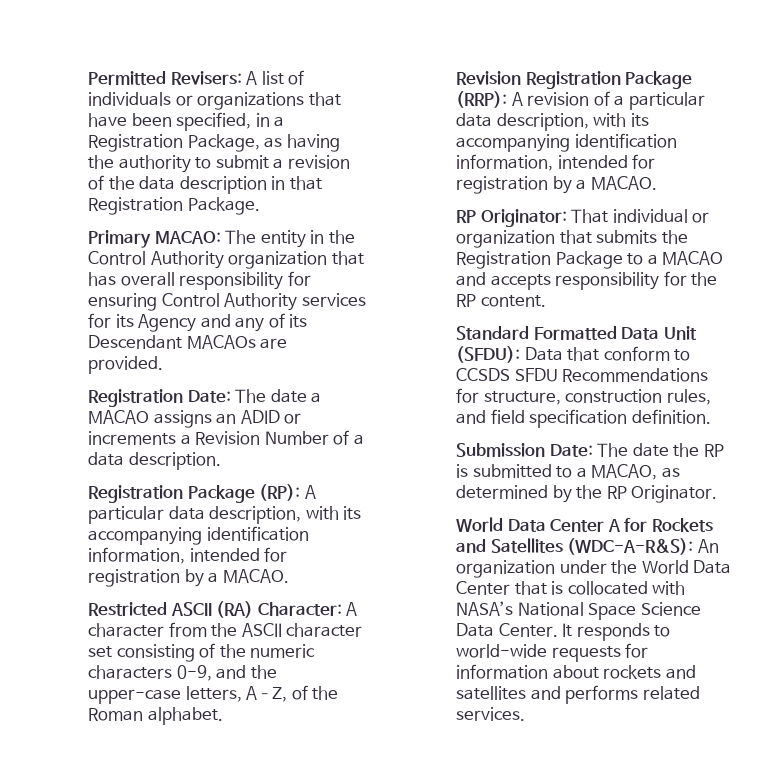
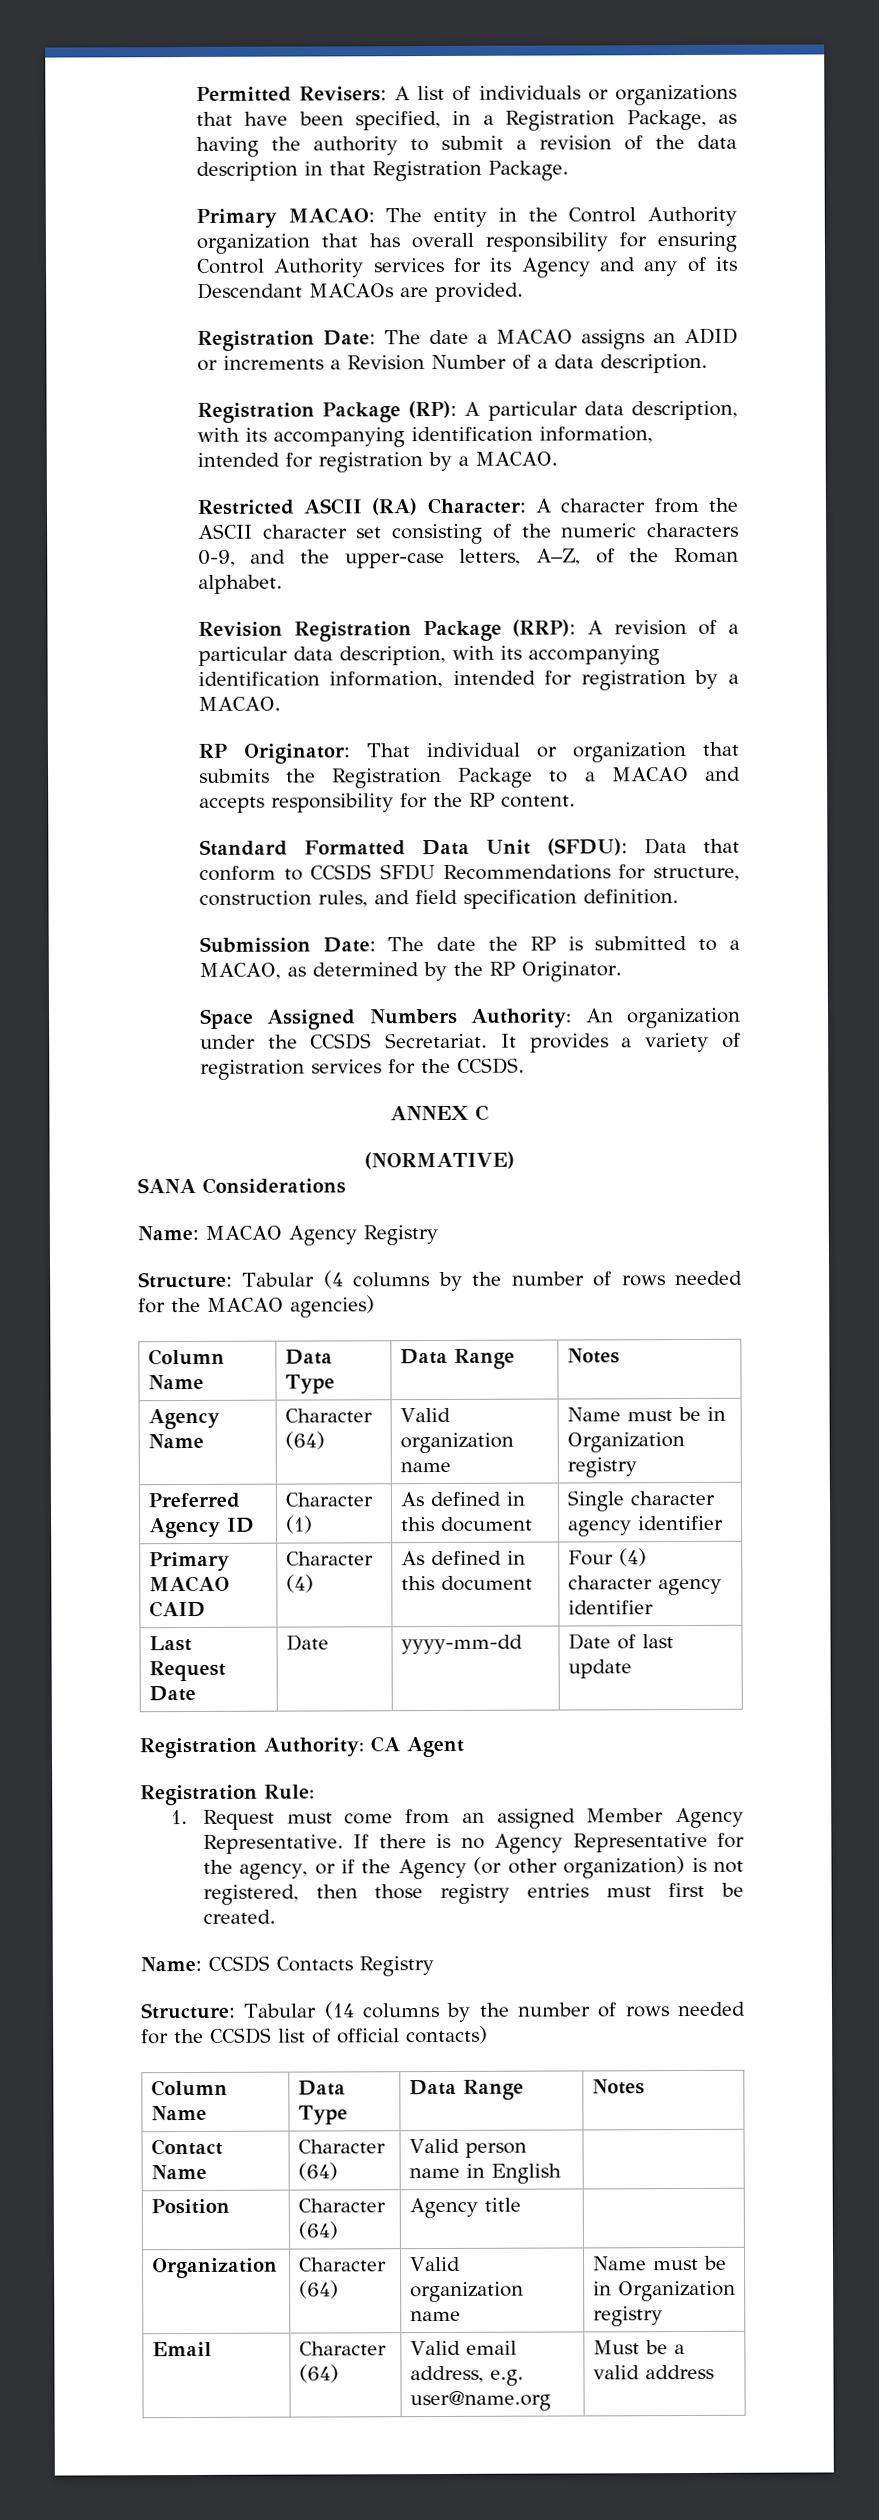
- World Data Center A for Rockets and Satellites (WDC-A-R&S): An organization under the World Data Center that is collocated with NASA’s National Space Science Data Center. It responds to world-wide requests for information about rockets and satellites and performs related services.
+ Space Assigned Numbers Authority: An organization under the CCSDS Secretariat. It provides a variety of registration services for the CCSDS.
+ ANNEX C
+ (NORMATIVE)
+ SANA Considerations
+ Name: MACAO Agency Registry
+ Structure: Tabular (4 columns by the number of rows needed for the MACAO agencies)
+ Column Name | Data Type | Data Range | Notes
+ Agency Name | Character (64) | Valid organization name | Name must be in Organization registry
+ Preferred Agency ID | Character (1) | As defined in this document | Single character agency identifier
+ Primary MACAO CAID | Character (4) | As defined in this document | Four (4) character agency identifier
+ Last Request Date | Date | yyyy-mm-dd | Date of last update
+ Registration Authority: CA Agent
+ Registration Rule:
+ 1. Request must come from an assigned Member Agency Representative. If there is no Agency Representative for the agency, or if the Agency (or other organization) is not registered, then those registry entries must first be created.
+ Name: CCSDS Contacts Registry
+ Structure: Tabular (14 columns by the number of rows needed for the CCSDS list of official contacts)
+ Column Name | Data Type | Data Range | Notes
+ Contact Name | Character (64) | Valid person name in English |
+ Position | Character (64) | Agency title |
+ Organization | Character (64) | Valid organization name | Name must be in Organization registry
+ Email | Character (64) | Valid email address, e.g. user@name.org | Must be a valid address

